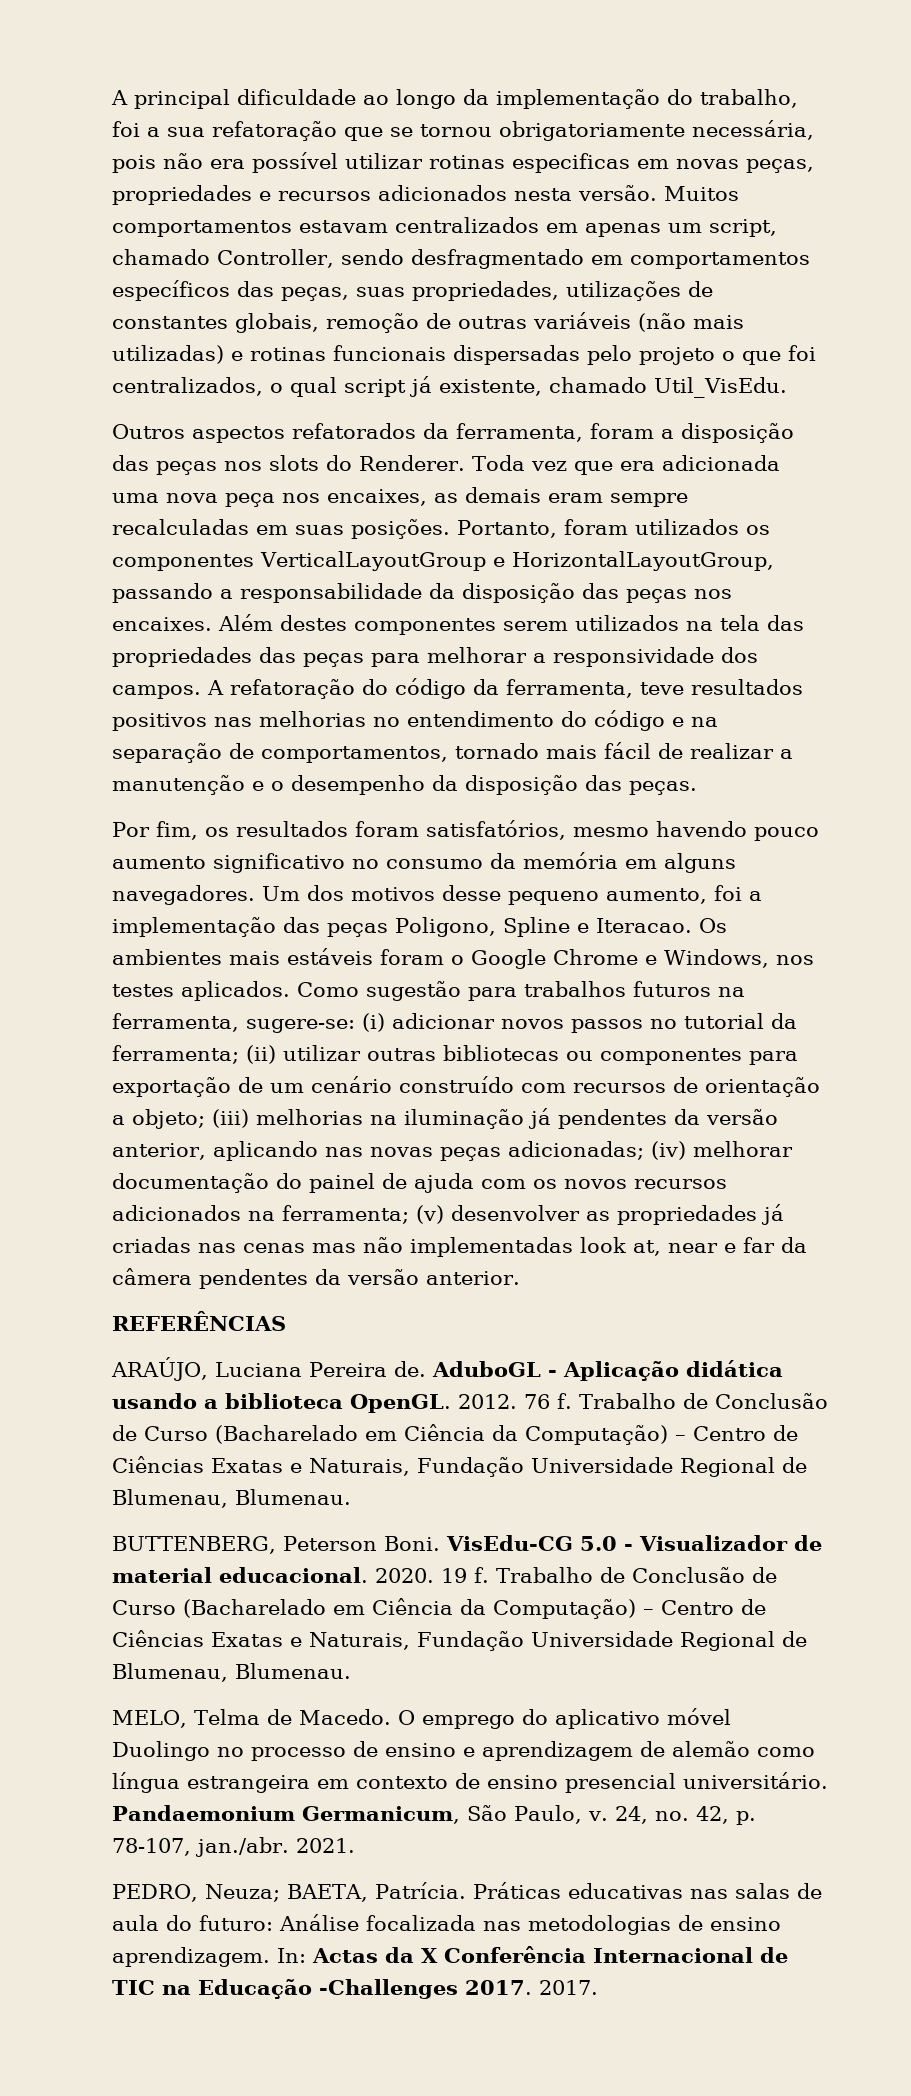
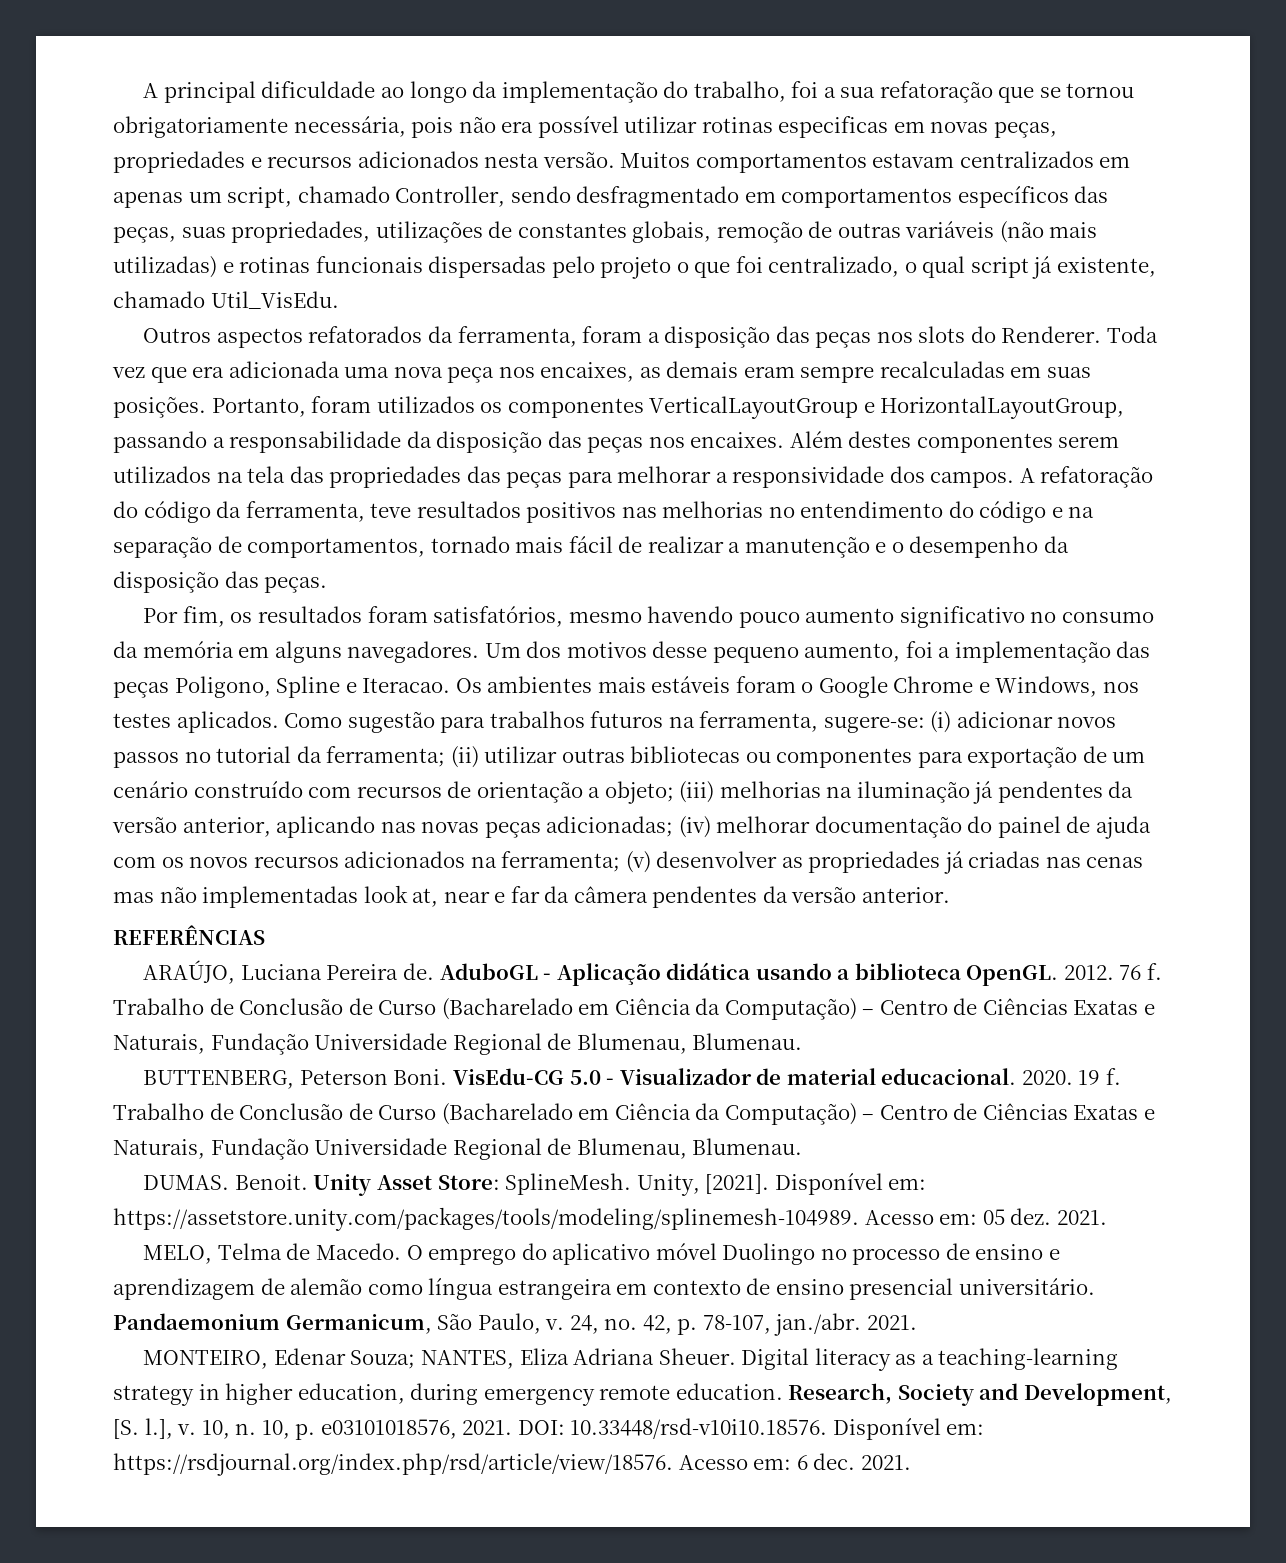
- Muitos comportamentos estavam centralizados em apenas um script, chamado Controller, sendo desfragmentado em comportamentos específicos das peças, suas propriedades, utilizações de constantes globais, remoção de outras variáveis (não mais utilizadas) e rotinas funcionais dispersadas pelo projeto o que foi centralizados, o qual script já existente, chamado Util_VisEdu.
+ Muitos comportamentos estavam centralizados em apenas um script, chamado Controller, sendo desfragmentado em comportamentos específicos das peças, suas propriedades, utilizações de constantes globais, remoção de outras variáveis (não mais utilizadas) e rotinas funcionais dispersadas pelo projeto o que foi centralizado, o qual script já existente, chamado Util_VisEdu.
+ DUMAS. Benoit. Unity Asset Store: SplineMesh. Unity, [2021]. Disponível em: https://assetstore.unity.com/packages/tools/modeling/splinemesh-104989. Acesso em: 05 dez. 2021.
- PEDRO, Neuza; BAETA, Patrícia. Práticas educativas nas salas de aula do futuro: Análise focalizada nas metodologias de ensino aprendizagem. In: Actas da X Conferência Internacional de TIC na Educação -Challenges 2017. 2017.
+ MONTEIRO, Edenar Souza; NANTES, Eliza Adriana Sheuer. Digital literacy as a teaching-learning strategy in higher education, during emergency remote education. Research, Society and Development, [S. l.], v. 10, n. 10, p. e03101018576, 2021. DOI: 10.33448/rsd-v10i10.18576. Disponível em: https://rsdjournal.org/index.php/rsd/article/view/18576. Acesso em: 6 dec. 2021.

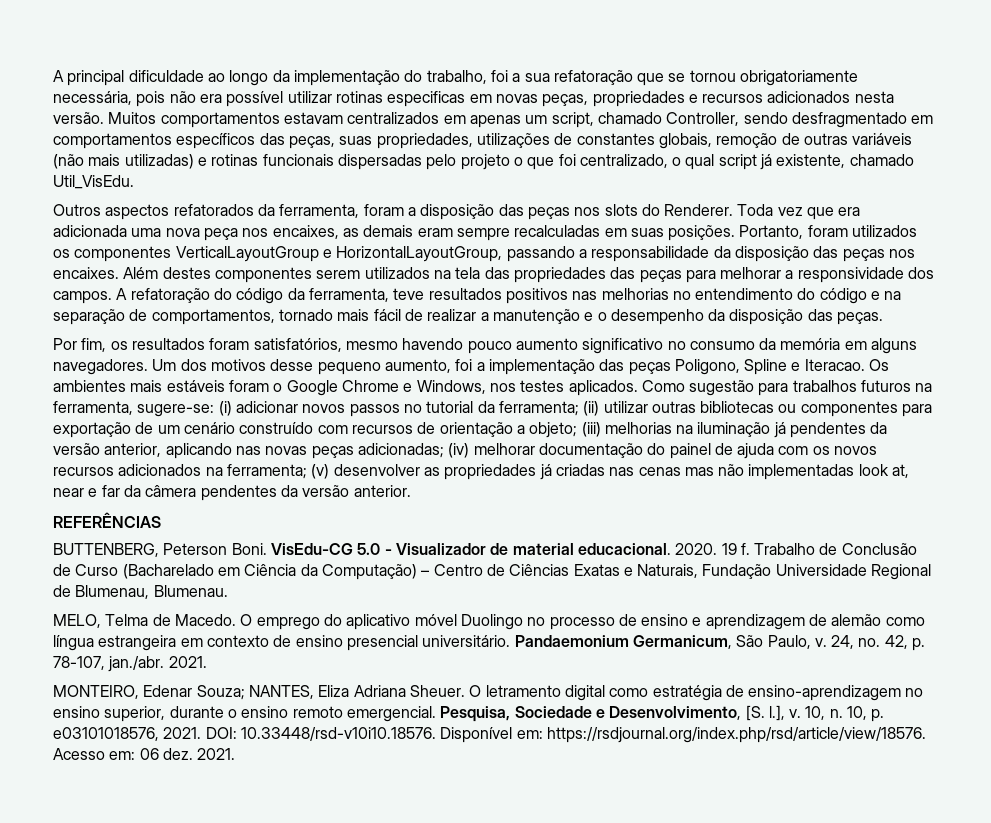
- ARAÚJO, Luciana Pereira de. AduboGL - Aplicação didática usando a biblioteca OpenGL. 2012. 76 f. Trabalho de Conclusão de Curso (Bacharelado em Ciência da Computação) – Centro de Ciências Exatas e Naturais, Fundação Universidade Regional de Blumenau, Blumenau.
- DUMAS. Benoit. Unity Asset Store: SplineMesh. Unity, [2021]. Disponível em: https://assetstore.unity.com/packages/tools/modeling/splinemesh-104989. Acesso em: 05 dez. 2021.
- Digital literacy as a teaching-learning strategy in higher education, during emergency remote education. Research, Society and Development, [S. l.], v.
+ O letramento digital como estratégia de ensino-aprendizagem no ensino superior, durante o ensino remoto emergencial. Pesquisa, Sociedade e Desenvolvimento, [S. l.], v.
- DOI: 10.33448/rsd-v10i10.18576. Disponível em: https://rsdjournal.org/index.php/rsd/article/view/18576. Acesso em: 6 dec.
+ DOI: 10.33448/rsd-v10i10.18576. Disponível em: https://rsdjournal.org/index.php/rsd/article/view/18576. Acesso em: 06 dez.

